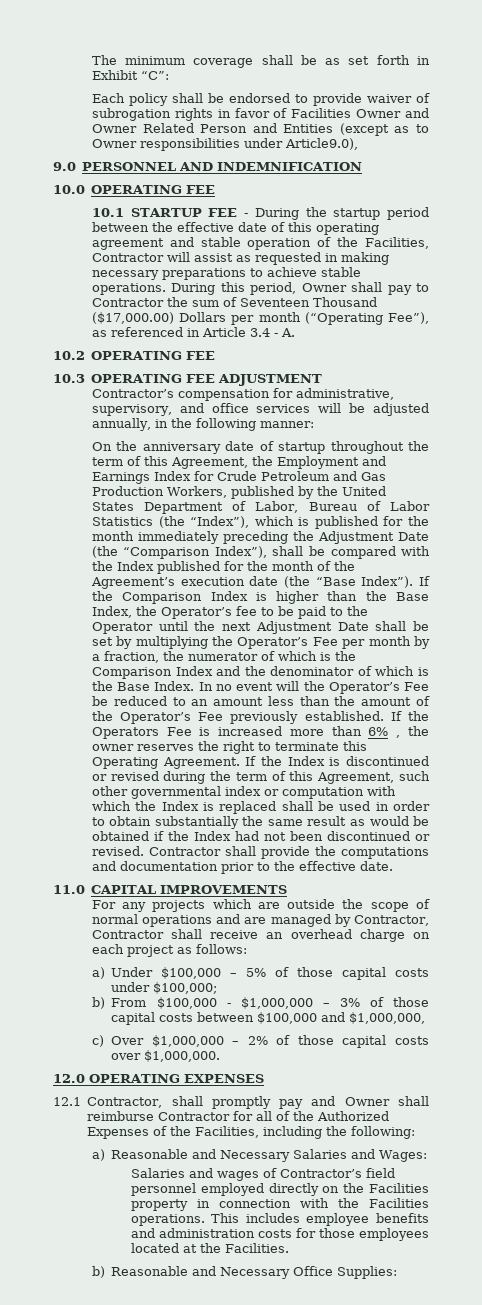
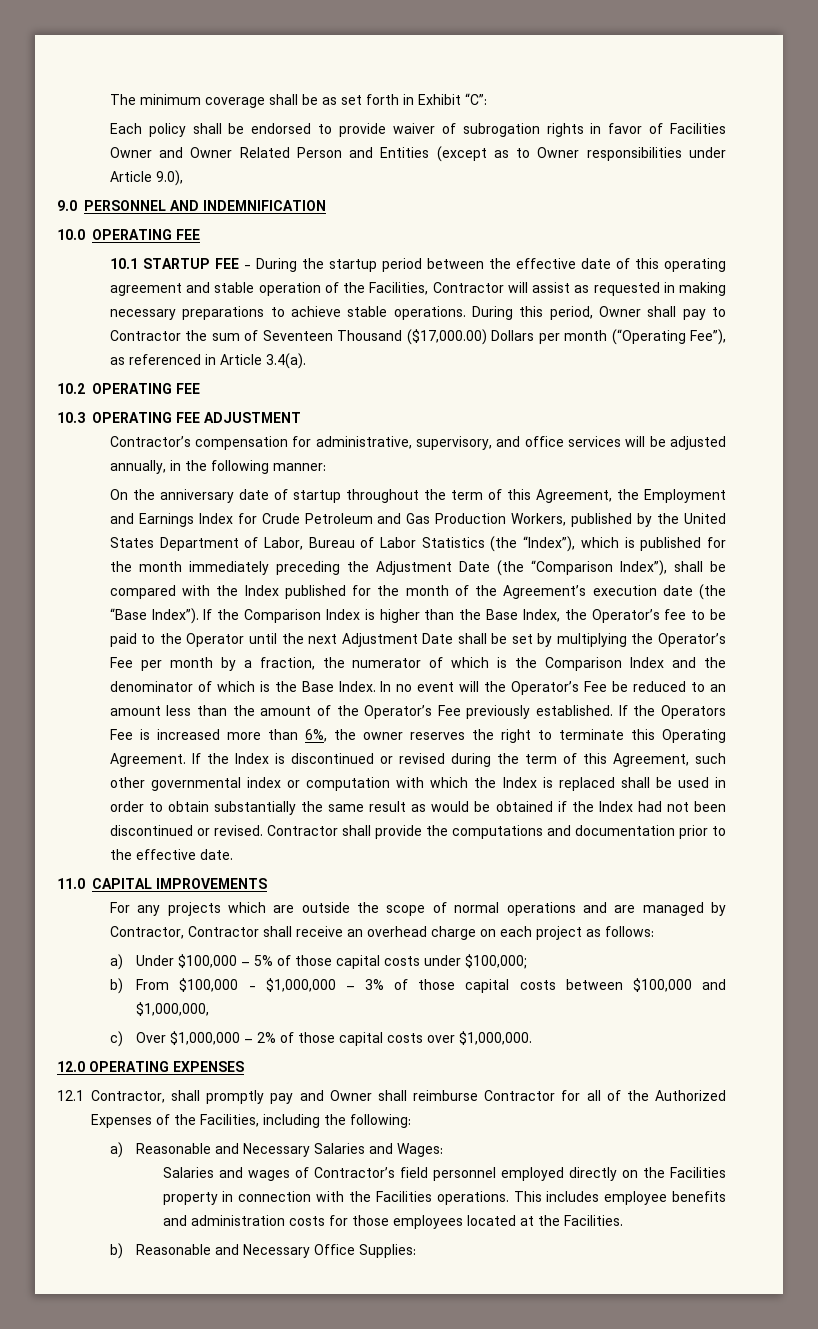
- Each policy shall be endorsed to provide waiver of subrogation rights in favor of Facilities Owner and Owner Related Person and Entities (except as to Owner responsibilities under Article9.0),
+ Each policy shall be endorsed to provide waiver of subrogation rights in favor of Facilities Owner and Owner Related Person and Entities (except as to Owner responsibilities under Article 9.0),
- During this period, Owner shall pay to Contractor the sum of Seventeen Thousand ($17,000.00) Dollars per month (“Operating Fee”), as referenced in Article 3.4 - A.
+ During this period, Owner shall pay to Contractor the sum of Seventeen Thousand ($17,000.00) Dollars per month (“Operating Fee”), as referenced in Article 3.4(a).
- If the Operators Fee is increased more than 6% , the owner reserves the right to terminate this Operating Agreement.
+ If the Operators Fee is increased more than 6%, the owner reserves the right to terminate this Operating Agreement.

